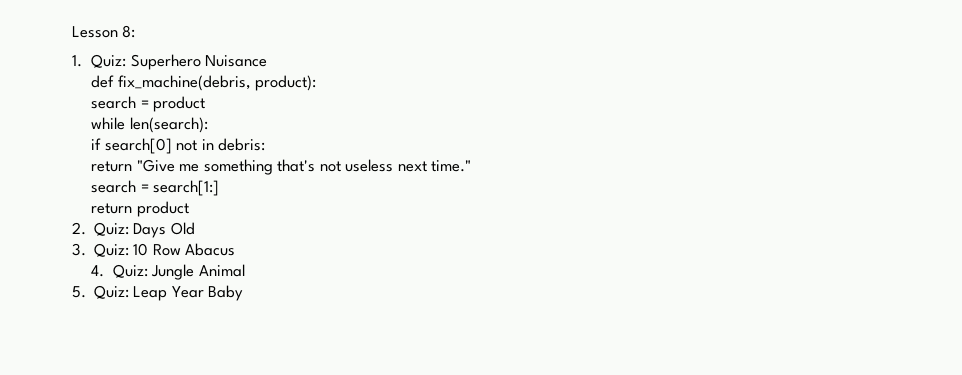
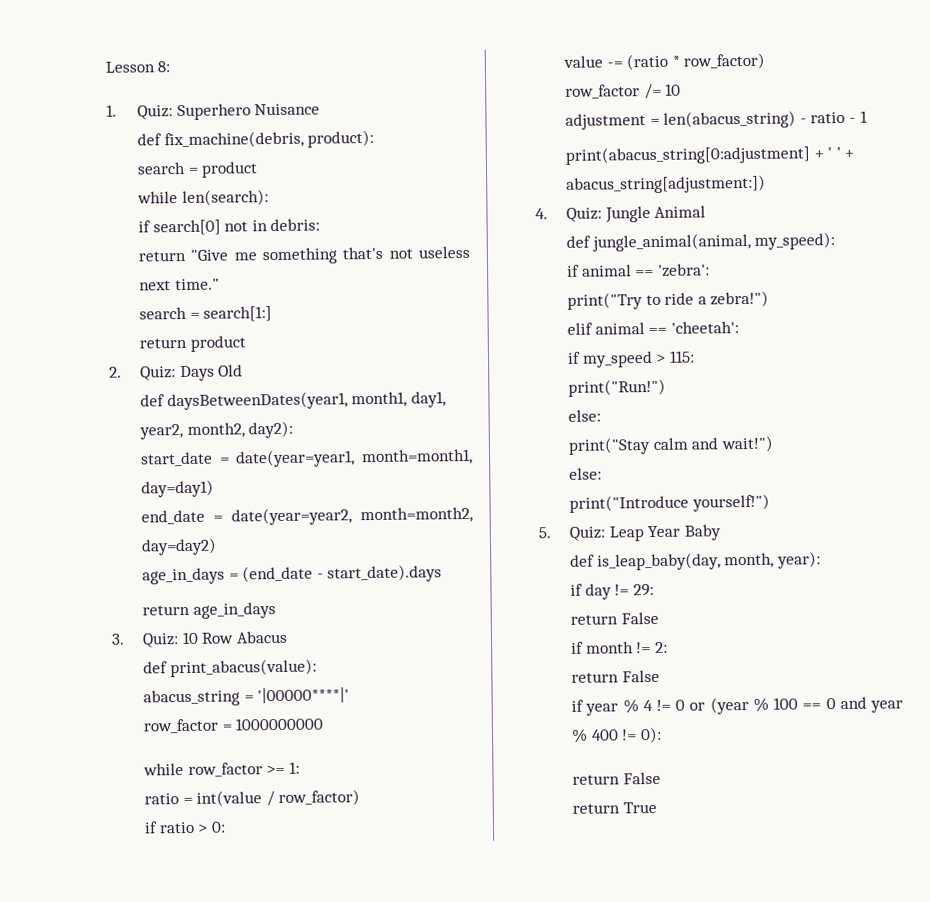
+ def daysBetweenDates(year1, month1, day1, year2, month2, day2):
+ start_date = date(year=year1, month=month1, day=day1)
+ end_date = date(year=year2, month=month2, day=day2)
+ age_in_days = (end_date - start_date).days
+ return age_in_days
+ def print_abacus(value):
+ abacus_string = '|00000****|'
+ row_factor = 1000000000
+ while row_factor >= 1:
+ ratio = int(value / row_factor)
+ if ratio > 0:
+ value -= (ratio * row_factor)
+ row_factor /= 10
+ adjustment = len(abacus_string) - ratio - 1
+ print(abacus_string[0:adjustment] + ' ' + abacus_string[adjustment:])
  4. Quiz: Jungle Animal
+ def jungle_animal(animal, my_speed):
+ if animal == 'zebra':
+ print("Try to ride a zebra!")
+ elif animal == 'cheetah':
+ if my_speed > 115:
+ print("Run!")
+ else:
+ print("Stay calm and wait!")
+ else:
+ print("Introduce yourself!")
+ def is_leap_baby(day, month, year):
+ if day != 29:
+ return False
+ if month != 2:
+ return False
+ if year % 4 != 0 or (year % 100 == 0 and year % 400 != 0):
+ return False
+ return True

